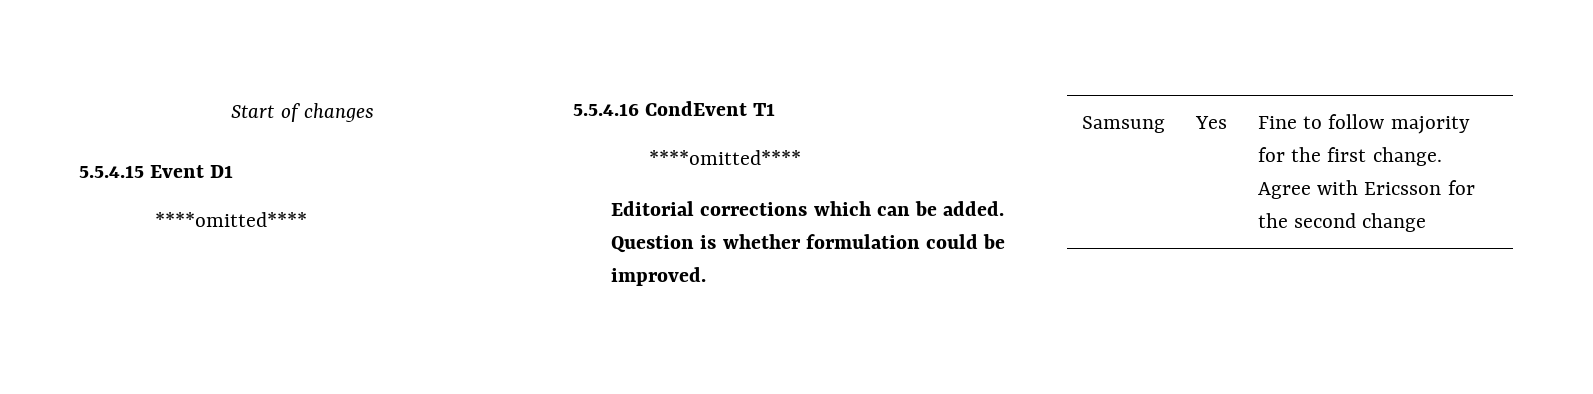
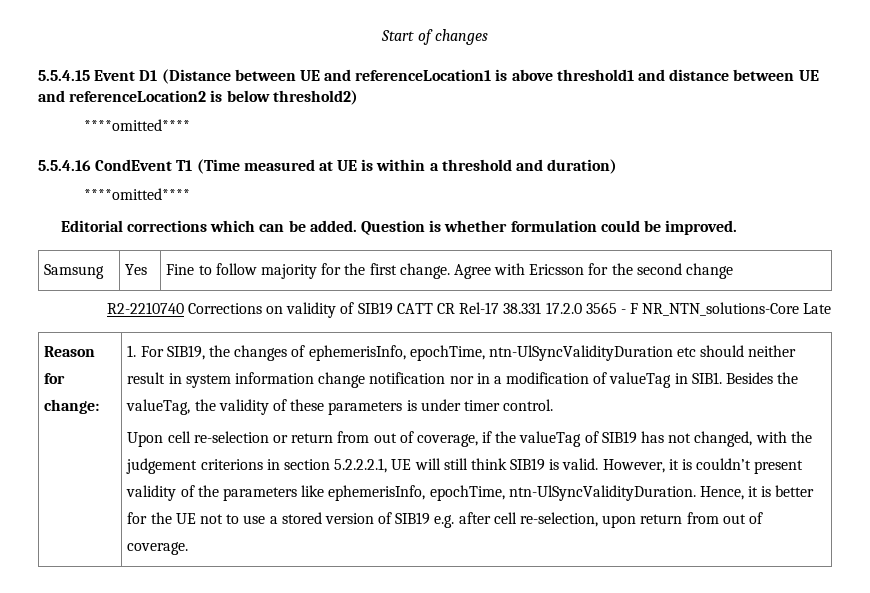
- 5.5.4.15 Event D1
+ 5.5.4.15 Event D1 (Distance between UE and referenceLocation1 is above threshold1 and distance between UE and referenceLocation2 is below threshold2)
  ****omitted****
- 5.5.4.16 CondEvent T1
+ 5.5.4.16 CondEvent T1 (Time measured at UE is within a threshold and duration)
+ R2-2210740 Corrections on validity of SIB19 CATT CR Rel-17 38.331 17.2.0 3565 - F NR_NTN_solutions-Core Late
+ Reason for change: | 1. For SIB19, the changes of ephemerisInfo, epochTime, ntn-UlSyncValidityDuration etc should neither result in system information change notification nor in a modification of valueTag in SIB1. Besides the valueTag, the validity of these parameters is under timer control.
+ Upon cell re-selection or return from out of coverage, if the valueTag of SIB19 has not changed, with the judgement criterions in section 5.2.2.2.1, UE will still think SIB19 is valid. However, it is couldn’t present validity of the parameters like ephemerisInfo, epochTime, ntn-UlSyncValidityDuration. Hence, it is better for the UE not to use a stored version of SIB19 e.g. after cell re-selection, upon return from out of coverage.

